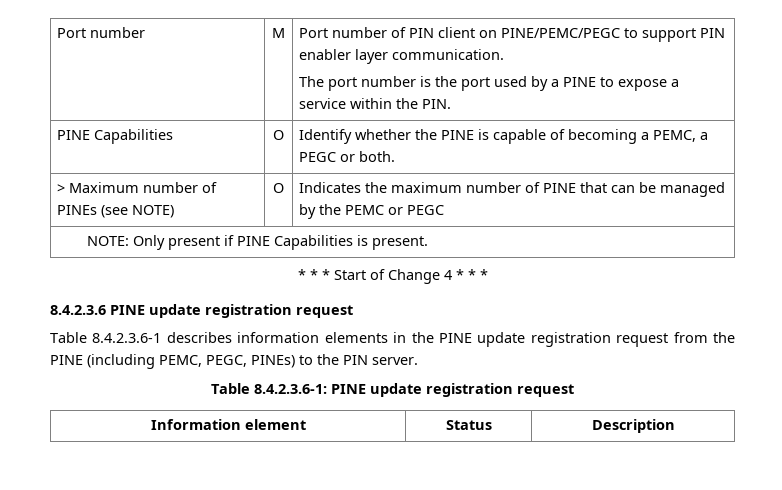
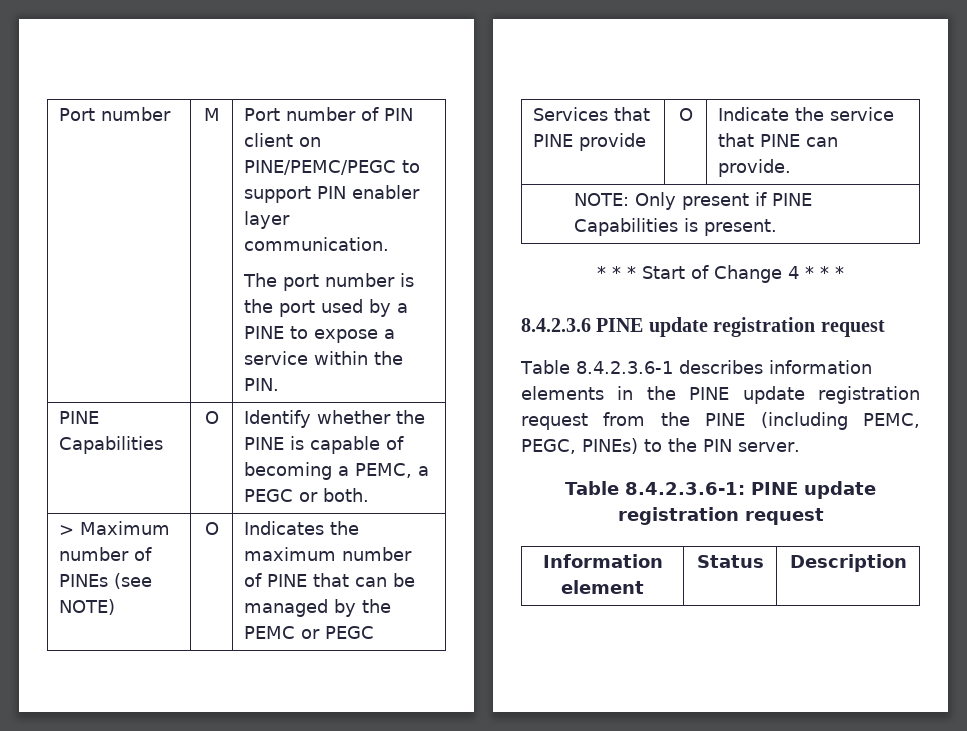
+ Services that PINE provide | O | Indicate the service that PINE can provide.

